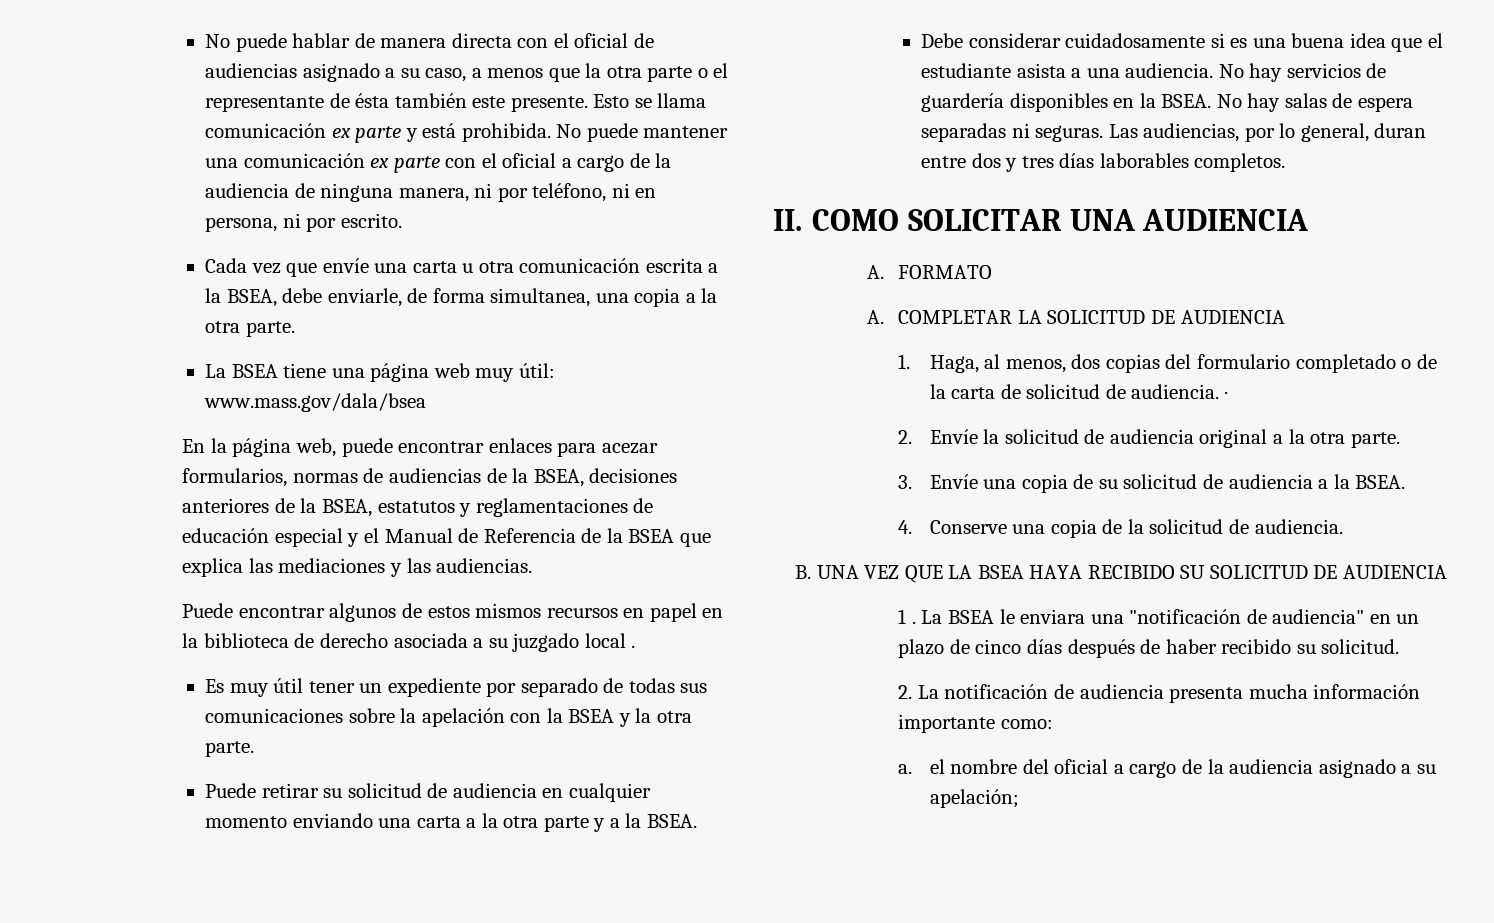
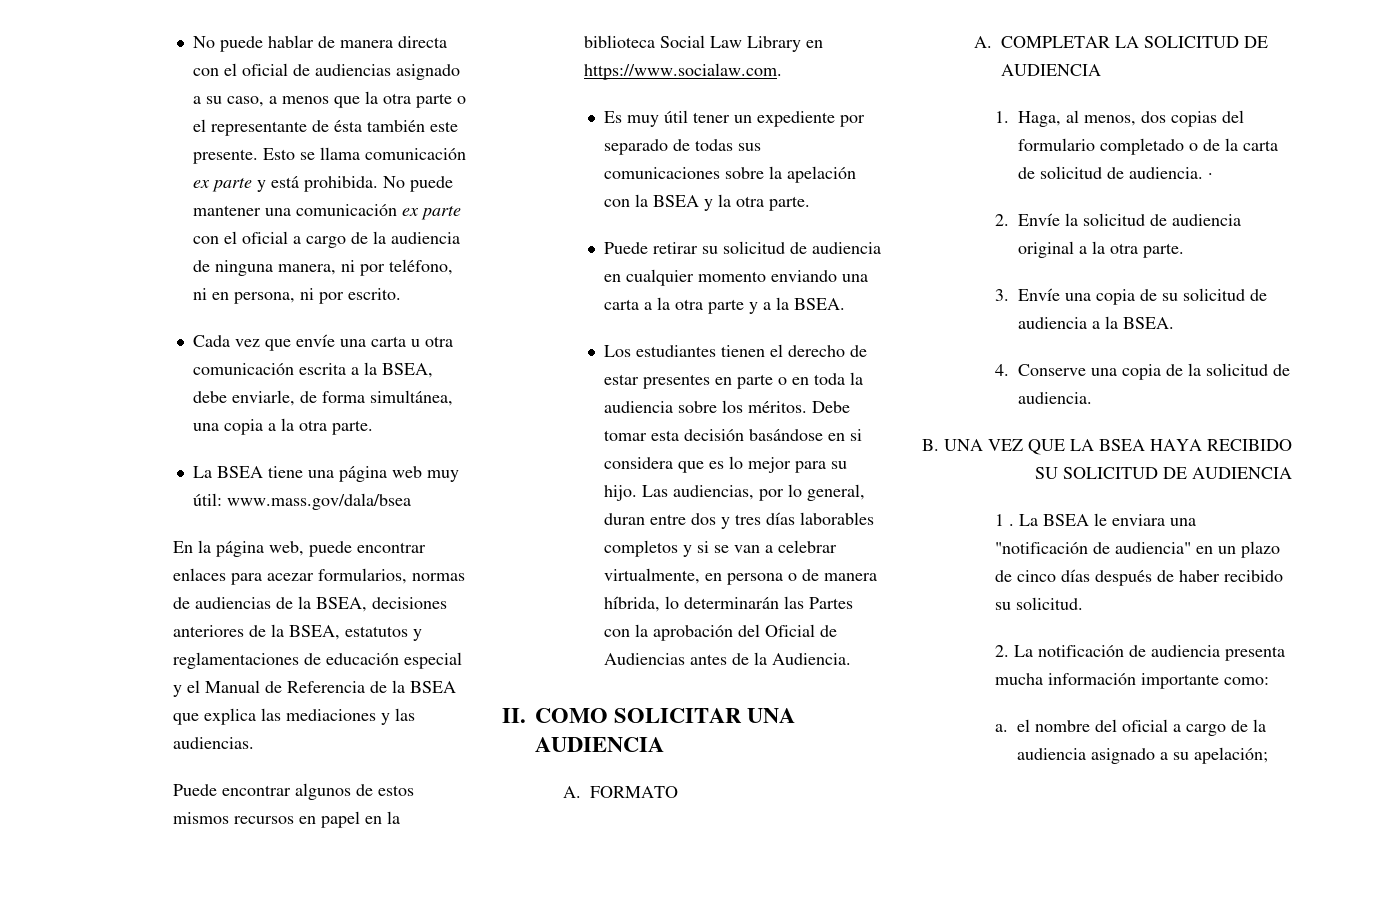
- Cada vez que envíe una carta u otra comunicación escrita a la BSEA, debe enviarle, de forma simultanea, una copia a la otra parte.
+ Cada vez que envíe una carta u otra comunicación escrita a la BSEA, debe enviarle, de forma simultánea, una copia a la otra parte.
- Puede encontrar algunos de estos mismos recursos en papel en la biblioteca de derecho asociada a su juzgado local .
+ Puede encontrar algunos de estos mismos recursos en papel en la biblioteca Social Law Library en https://www.socialaw.com.
- Debe considerar cuidadosamente si es una buena idea que el estudiante asista a una audiencia. No hay servicios de guardería disponibles en la BSEA. No hay salas de espera separadas ni seguras.
+ Los estudiantes tienen el derecho de estar presentes en parte o en toda la audiencia sobre los méritos. Debe tomar esta decisión basándose en si considera que es lo mejor para su hijo.
- Las audiencias, por lo general, duran entre dos y tres días laborables completos.
+ Las audiencias, por lo general, duran entre dos y tres días laborables completos y si se van a celebrar virtualmente, en persona o de manera híbrida, lo determinarán las Partes con la aprobación del Oficial de Audiencias antes de la Audiencia.

